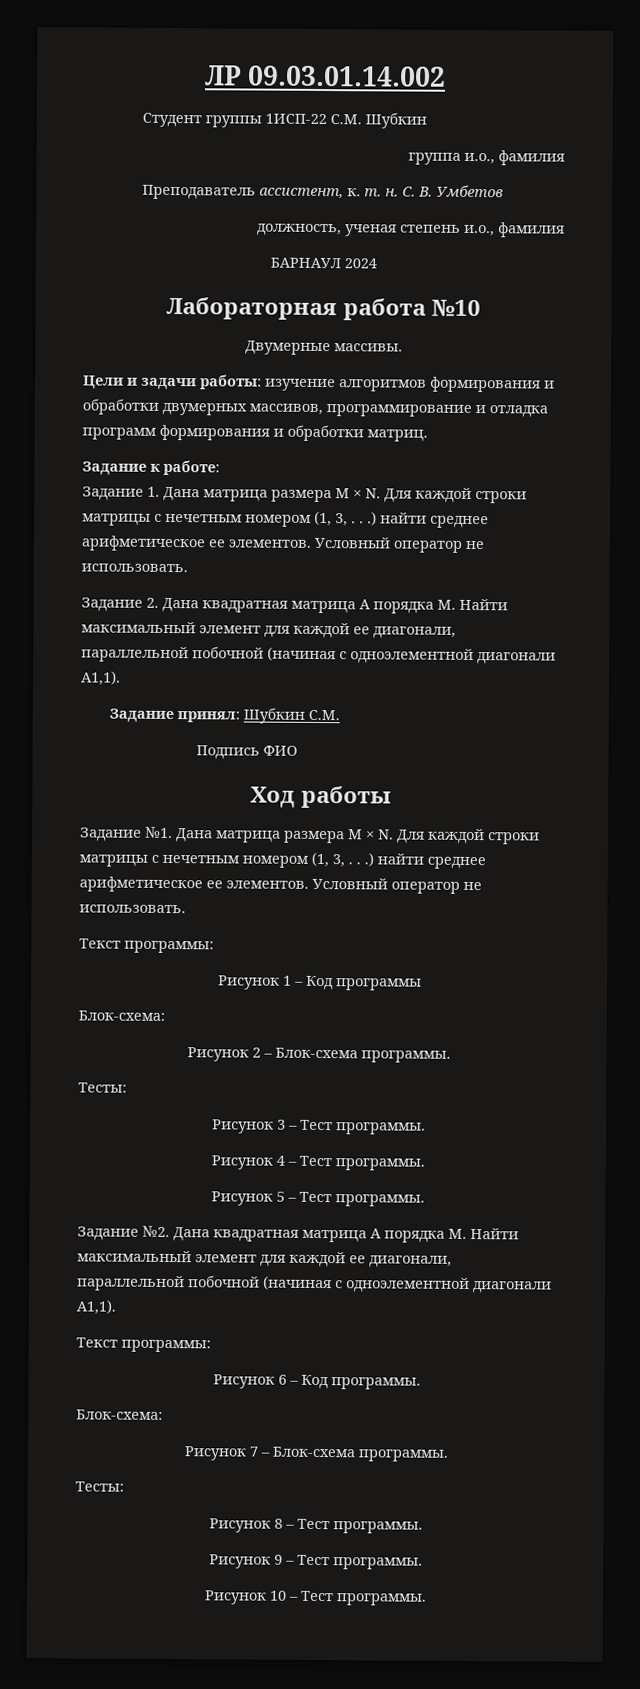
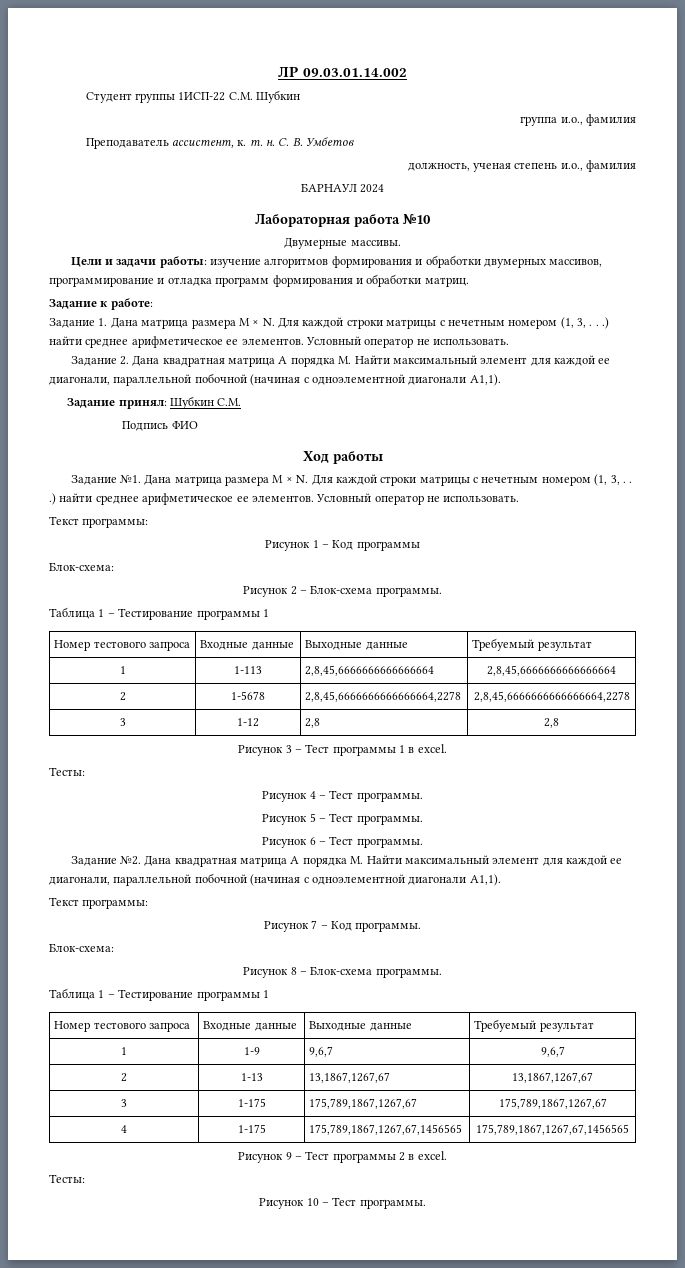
  Рисунок 2 – Блок-схема программы.
- Тесты:
+ Таблица 1 – Тестирование программы 1
+ Номер тестового запроса | Входные данные | Выходные данные | Требуемый результат
+ 1 | 1-113 | 2,8,45,6666666666666664 | 2,8,45,6666666666666664
+ 2 | 1-5678 | 2,8,45,6666666666666664,2278 | 2,8,45,6666666666666664,2278
+ 3 | 1-12 | 2,8 | 2,8
- Рисунок 3 – Тест программы.
+ Рисунок 3 – Тест программы 1 в excel.
+ Тесты:
+ Рисунок 6 – Тест программы.
- Рисунок 6 – Код программы.
+ Рисунок 7 – Код программы.
- Рисунок 7 – Блок-схема программы.
- Тесты:
- Рисунок 8 – Тест программы.
+ Рисунок 8 – Блок-схема программы.
+ Таблица 1 – Тестирование программы 1
+ Номер тестового запроса | Входные данные | Выходные данные | Требуемый результат
+ 1 | 1-9 | 9,6,7 | 9,6,7
+ 2 | 1-13 | 13,1867,1267,67 | 13,1867,1267,67
+ 3 | 1-175 | 175,789,1867,1267,67 | 175,789,1867,1267,67
+ 4 | 1-175 | 175,789,1867,1267,67,1456565 | 175,789,1867,1267,67,1456565
- Рисунок 9 – Тест программы.
+ Рисунок 9 – Тест программы 2 в excel.
+ Тесты:

